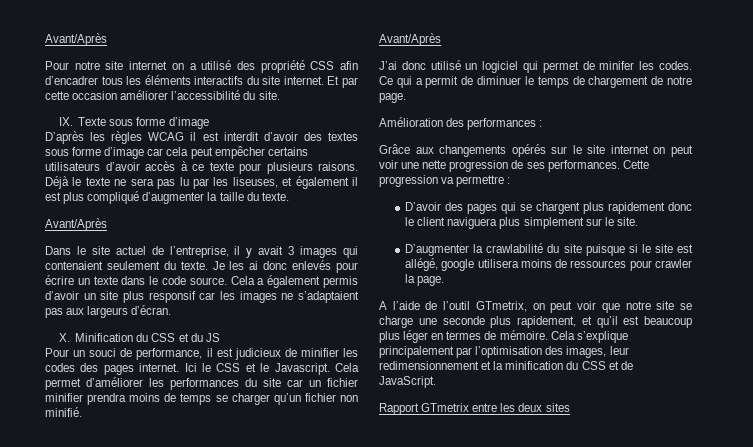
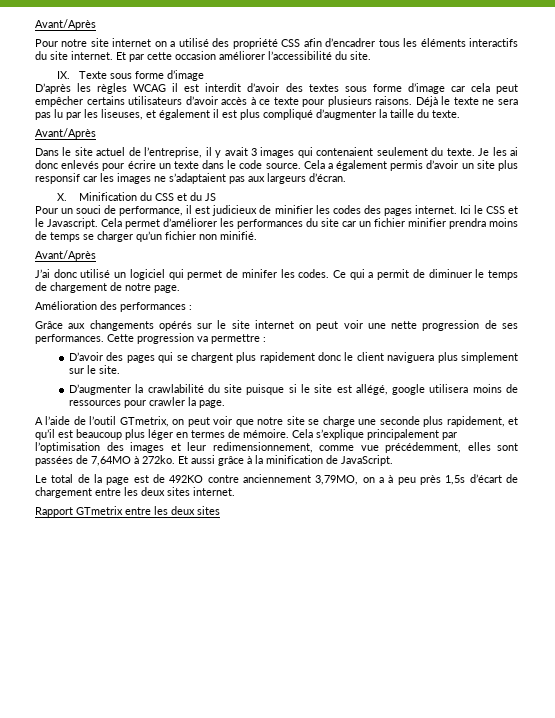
- Cela s’explique principalement par l’optimisation des images, leur redimensionnement et la minification du CSS et de JavaScript.
+ Cela s’explique principalement par l’optimisation des images et leur redimensionnement, comme vue précédemment, elles sont passées de 7,64MO à 272ko. Et aussi grâce à la minification de JavaScript.
+ Le total de la page est de 492KO contre anciennement 3,79MO, on a à peu près 1,5s d’écart de chargement entre les deux sites internet.

